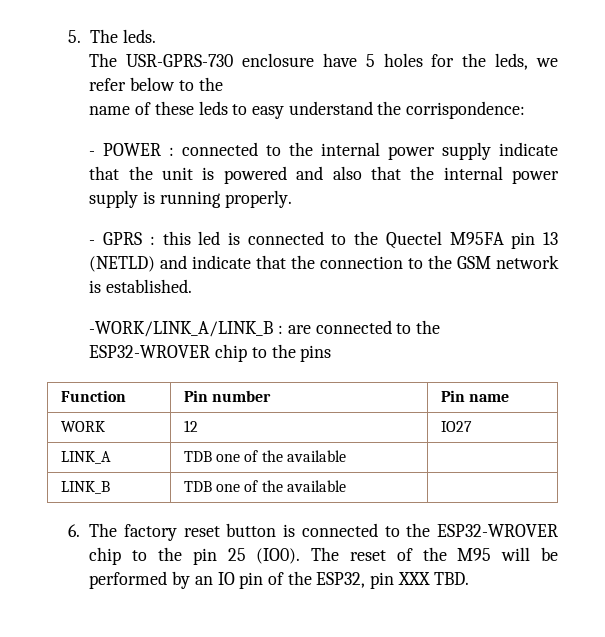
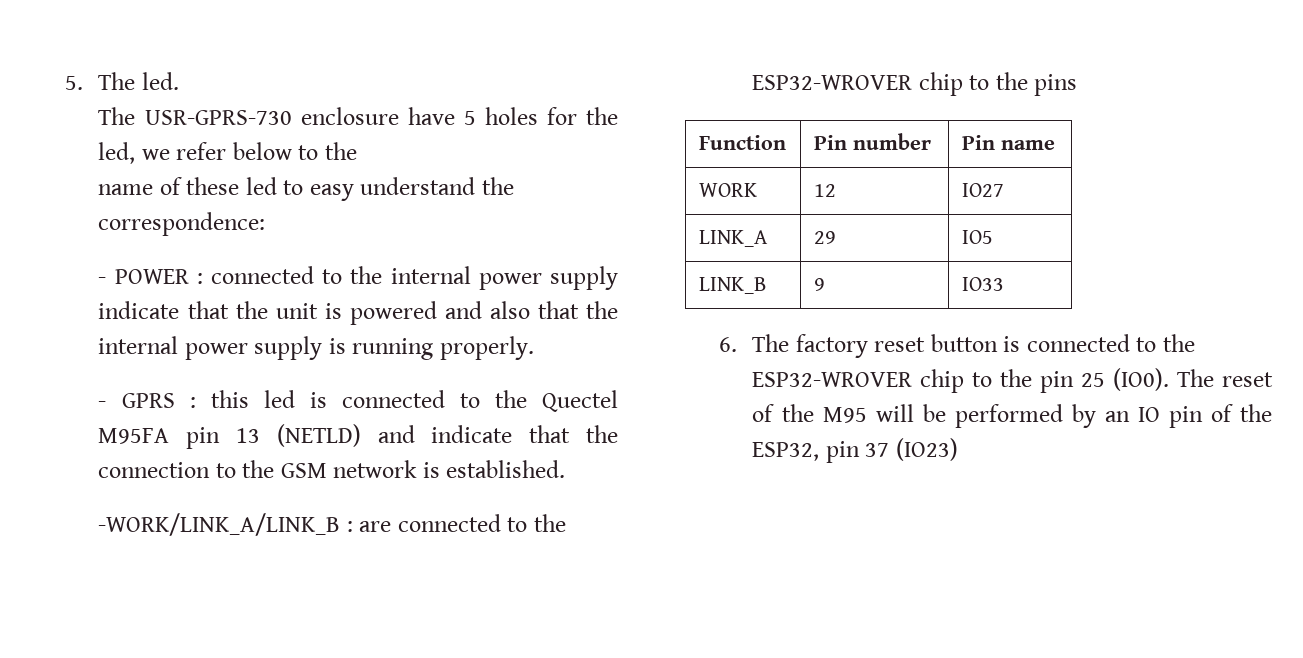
- 5. The leds.
+ 5. The led.
- The USR-GPRS-730 enclosure have 5 holes for the leds, we refer below to the
+ The USR-GPRS-730 enclosure have 5 holes for the led, we refer below to the
- name of these leds to easy understand the corrispondence:
+ name of these led to easy understand the correspondence:
- LINK_A | TDB one of the available |
- LINK_B | TDB one of the available |
+ LINK_A | 29 | IO5
+ LINK_B | 9 | IO33
- The reset of the M95 will be performed by an IO pin of the ESP32, pin XXX TBD.
+ The reset of the M95 will be performed by an IO pin of the ESP32, pin 37 (IO23)

